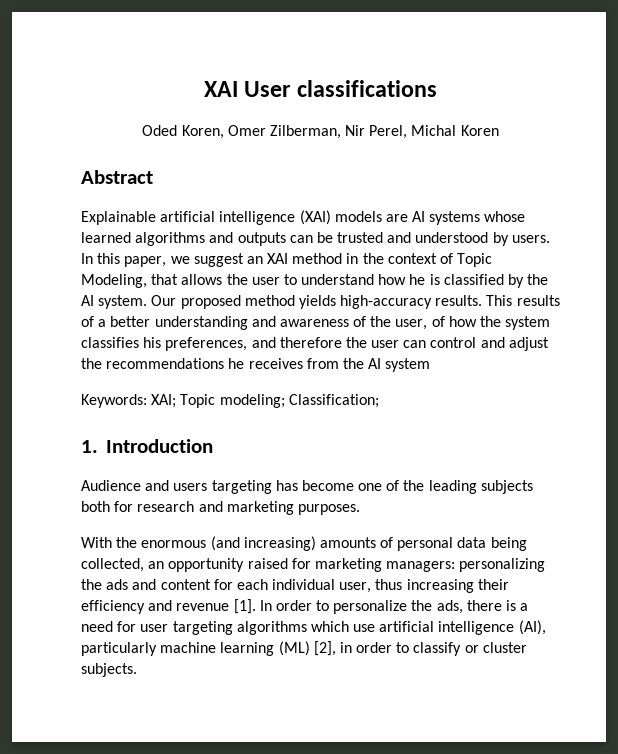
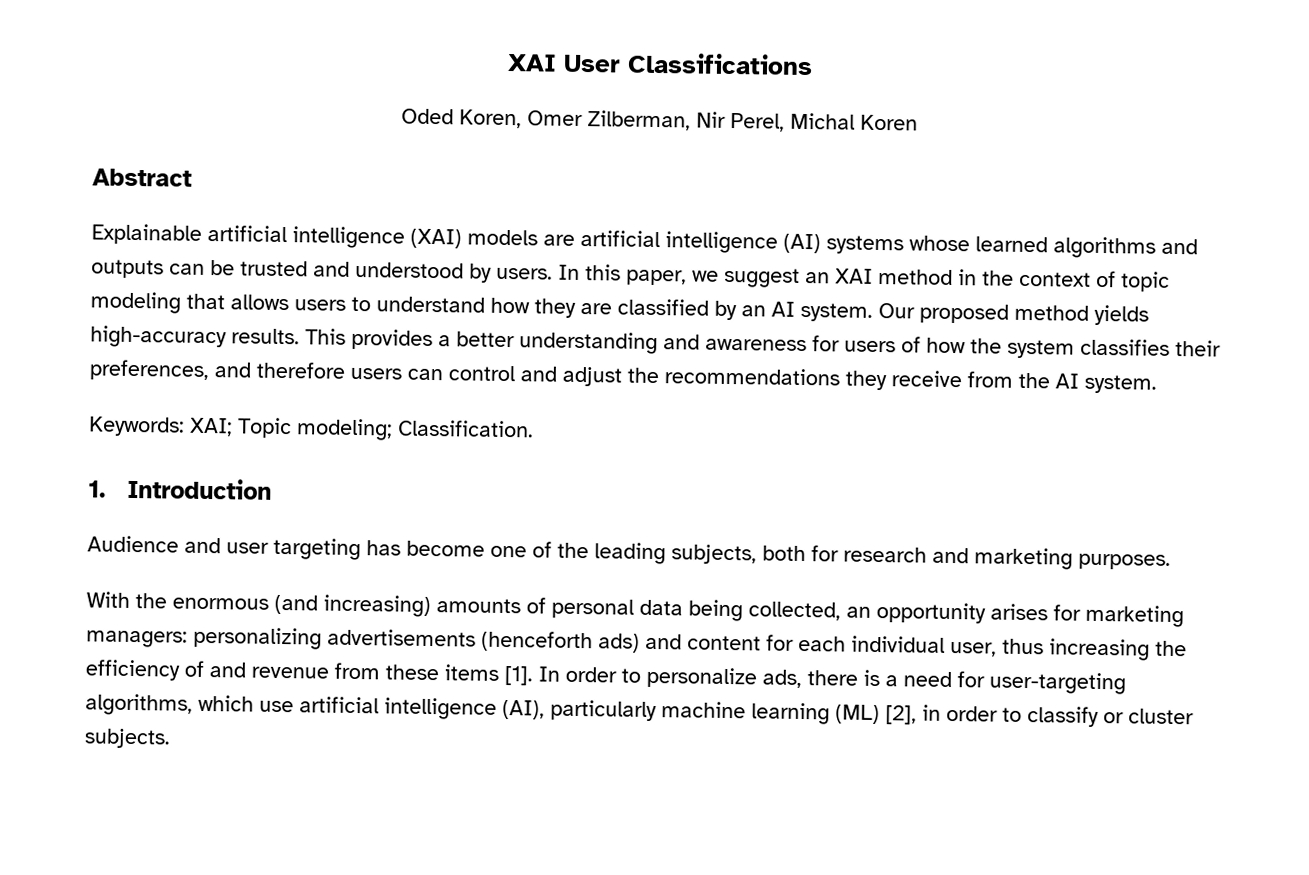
- XAI User classifications
+ XAI User Classifications
- Explainable artificial intelligence (XAI) models are AI systems whose learned algorithms and outputs can be trusted and understood by users.
+ Explainable artificial intelligence (XAI) models are artificial intelligence (AI) systems whose learned algorithms and outputs can be trusted and understood by users.
- In this paper, we suggest an XAI method in the context of Topic Modeling, that allows the user to understand how he is classified by the AI system.
+ In this paper, we suggest an XAI method in the context of topic modeling that allows users to understand how they are classified by an AI system.
- This results of a better understanding and awareness of the user, of how the system classifies his preferences, and therefore the user can control and adjust the recommendations he receives from the AI system
+ This provides a better understanding and awareness for users of how the system classifies their preferences, and therefore users can control and adjust the recommendations they receive from the AI system.
- Keywords: XAI; Topic modeling; Classification;
+ Keywords: XAI; Topic modeling; Classification.
- Audience and users targeting has become one of the leading subjects both for research and marketing purposes.
+ Audience and user targeting has become one of the leading subjects, both for research and marketing purposes.
- With the enormous (and increasing) amounts of personal data being collected, an opportunity raised for marketing managers: personalizing the ads and content for each individual user, thus increasing their efficiency and revenue [1].
+ With the enormous (and increasing) amounts of personal data being collected, an opportunity arises for marketing managers: personalizing advertisements (henceforth ads) and content for each individual user, thus increasing the efficiency of and revenue from these items [1].
- In order to personalize the ads, there is a need for user targeting algorithms which use artificial intelligence (AI), particularly machine learning (ML) [2], in order to classify or cluster subjects.
+ In order to personalize ads, there is a need for user-targeting algorithms, which use artificial intelligence (AI), particularly machine learning (ML) [2], in order to classify or cluster subjects.

